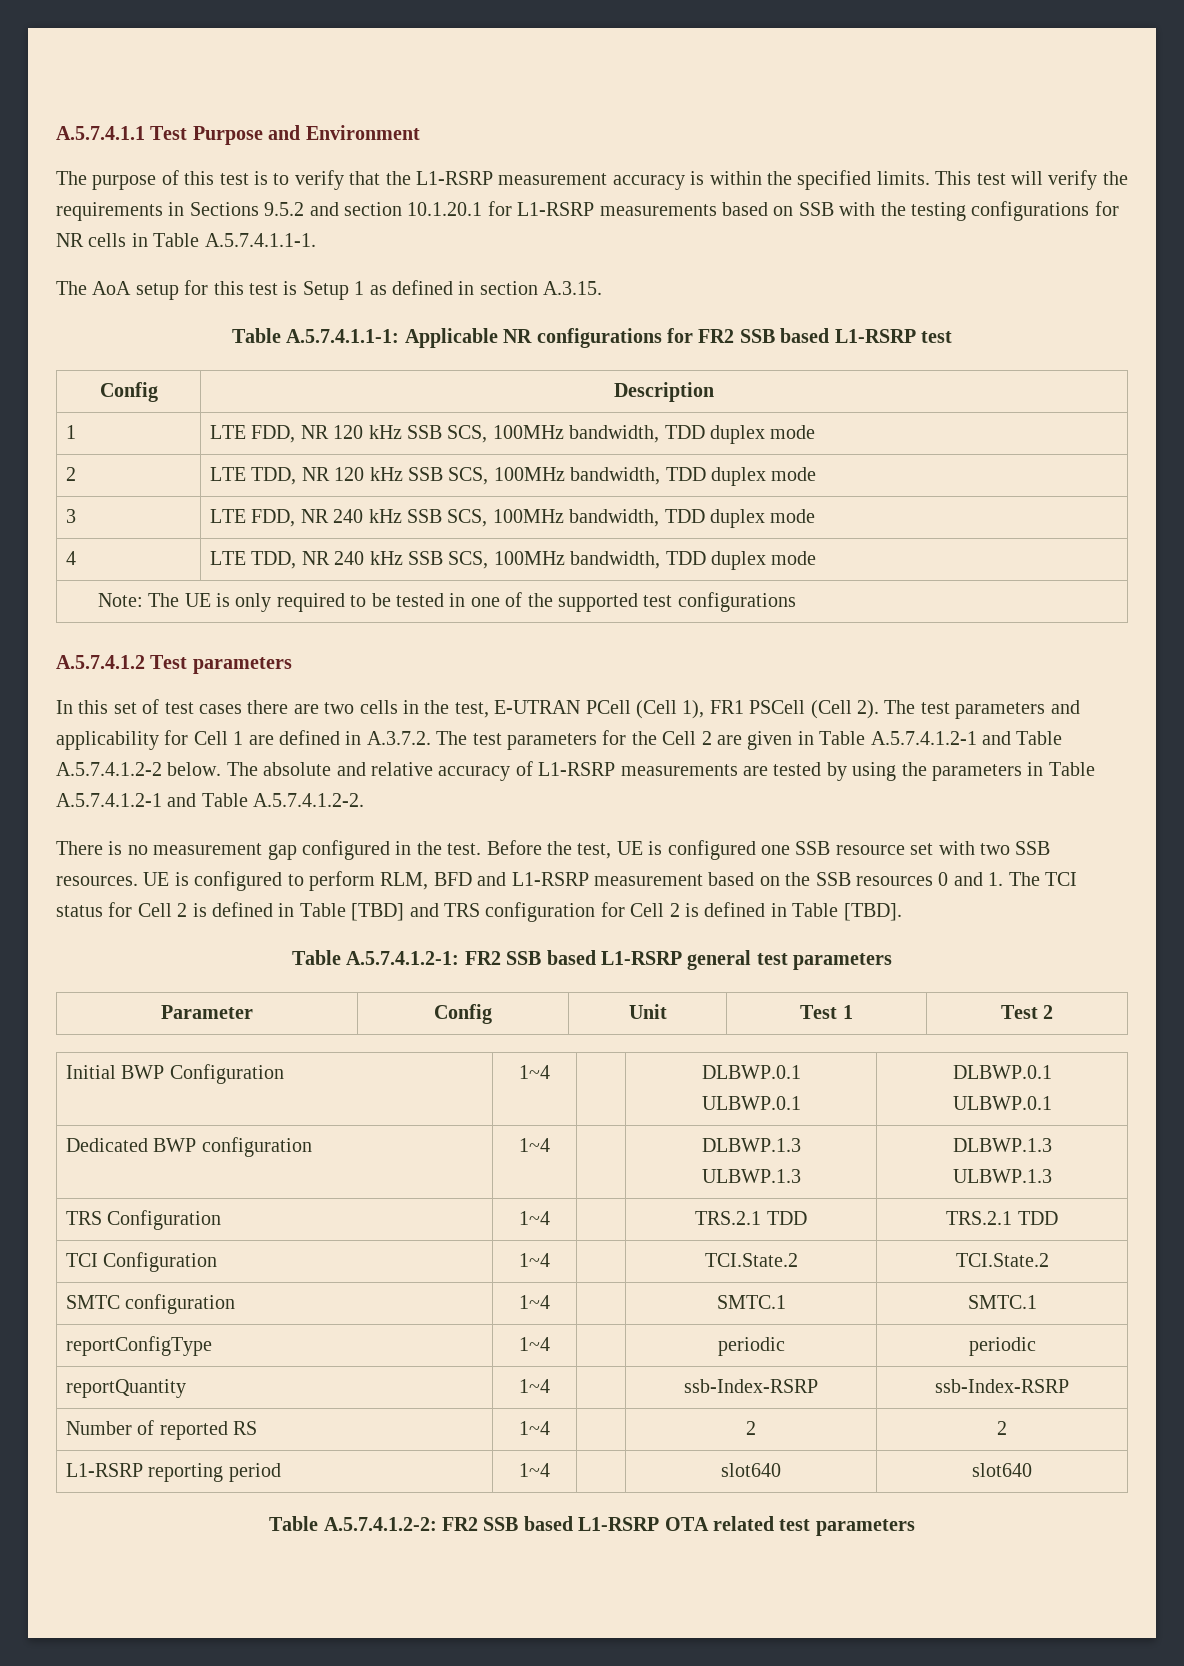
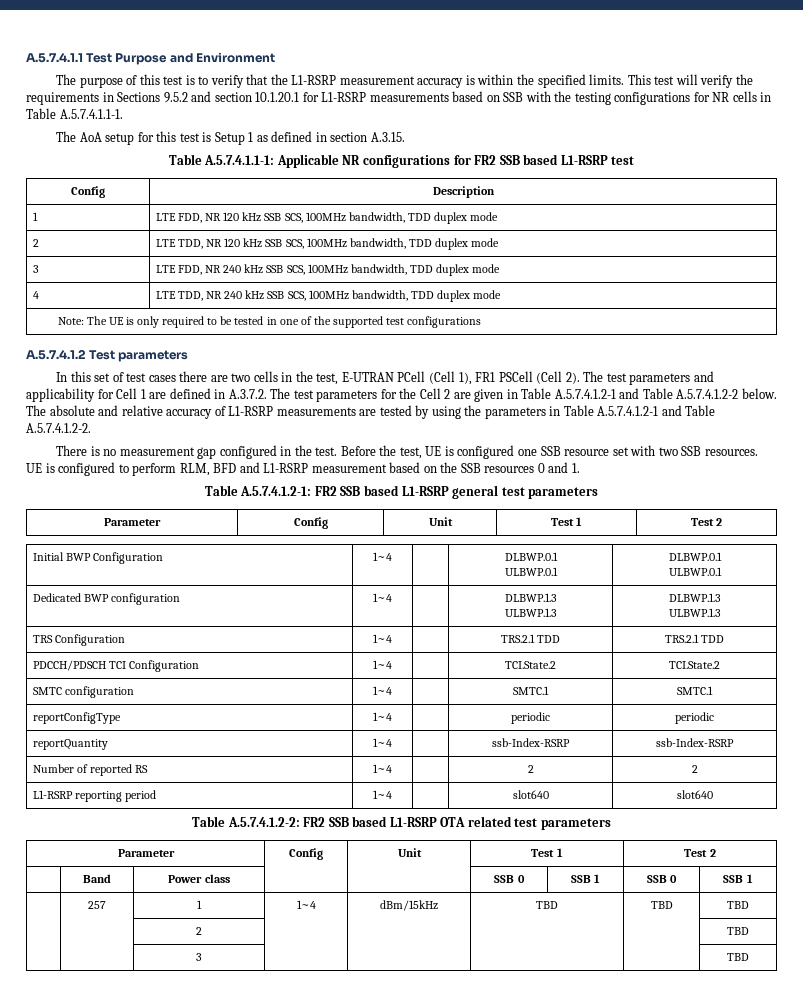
- UE is configured to perform RLM, BFD and L1-RSRP measurement based on the SSB resources 0 and 1. The TCI status for Cell 2 is defined in Table [TBD] and TRS configuration for Cell 2 is defined in Table [TBD].
+ UE is configured to perform RLM, BFD and L1-RSRP measurement based on the SSB resources 0 and 1.
- TCI Configuration | 1~4 | | TCI.State.2 | TCI.State.2
+ PDCCH/PDSCH TCI Configuration | 1~4 | | TCI.State.2 | TCI.State.2
  Table A.5.7.4.1.2-2: FR2 SSB based L1-RSRP OTA related test parameters
+ Parameter | Config | Unit | Test 1 | Test 2
+ | Band | Power class | | | SSB 0 | SSB 1 | SSB 0 | SSB 1
+ | 257 | 1 | 1~4 | dBm/15kHz | TBD | TBD | TBD
+ | | 2 | | | | | TBD
+ | | 3 | | | | | TBD

